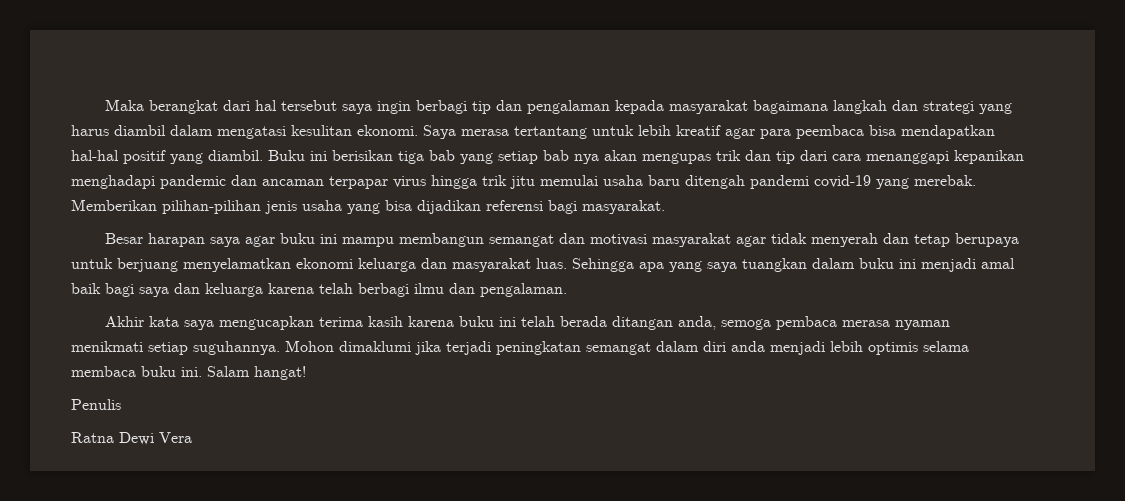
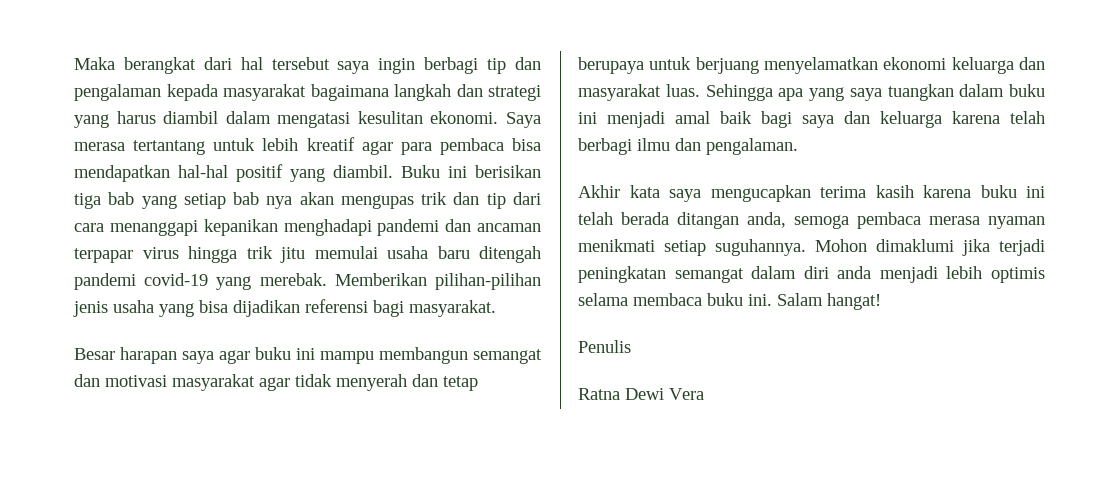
- Saya merasa tertantang untuk lebih kreatif agar para peembaca bisa mendapatkan hal-hal positif yang diambil.
+ Saya merasa tertantang untuk lebih kreatif agar para pembaca bisa mendapatkan hal-hal positif yang diambil.
- Buku ini berisikan tiga bab yang setiap bab nya akan mengupas trik dan tip dari cara menanggapi kepanikan menghadapi pandemic dan ancaman terpapar virus hingga trik jitu memulai usaha baru ditengah pandemi covid-19 yang merebak.
+ Buku ini berisikan tiga bab yang setiap bab nya akan mengupas trik dan tip dari cara menanggapi kepanikan menghadapi pandemi dan ancaman terpapar virus hingga trik jitu memulai usaha baru ditengah pandemi covid-19 yang merebak.

